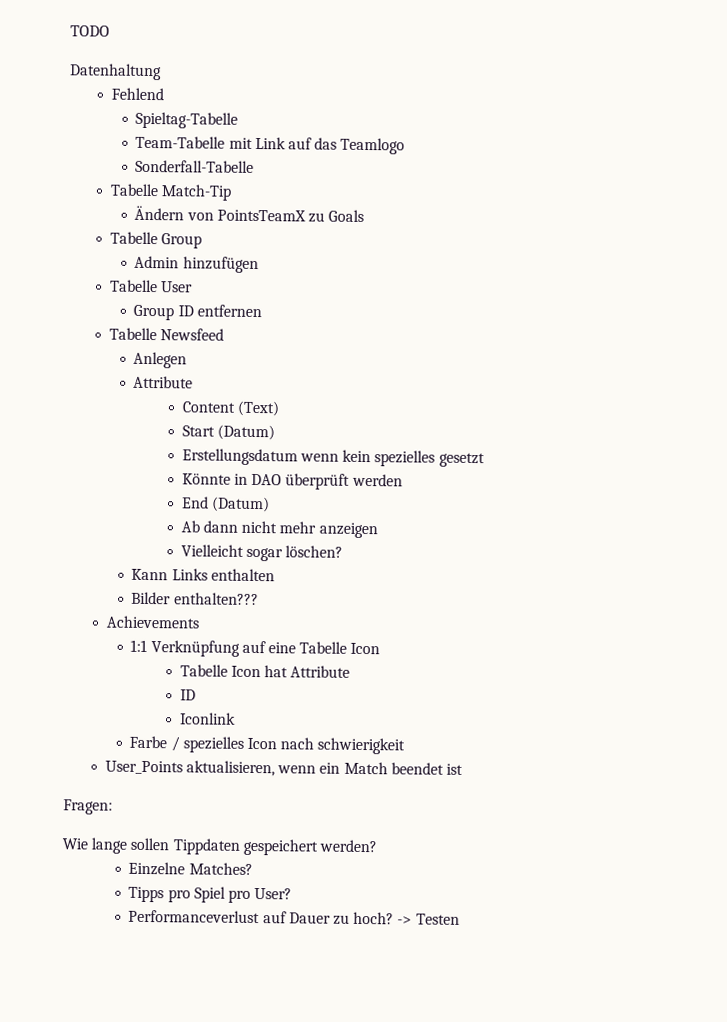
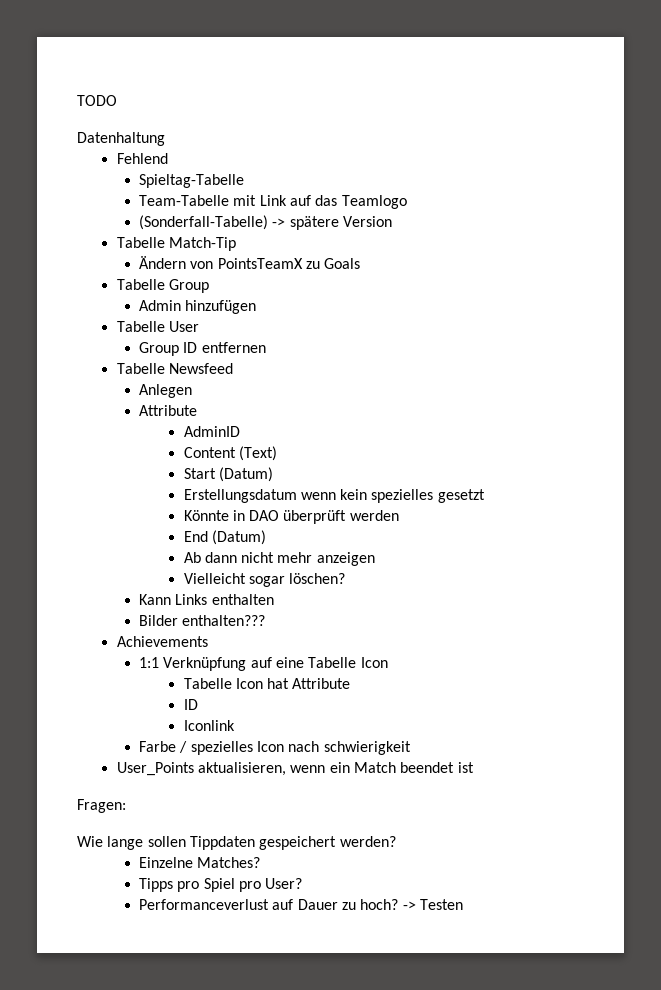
- Sonderfall-Tabelle
+ (Sonderfall-Tabelle) -> spätere Version
+ AdminID

